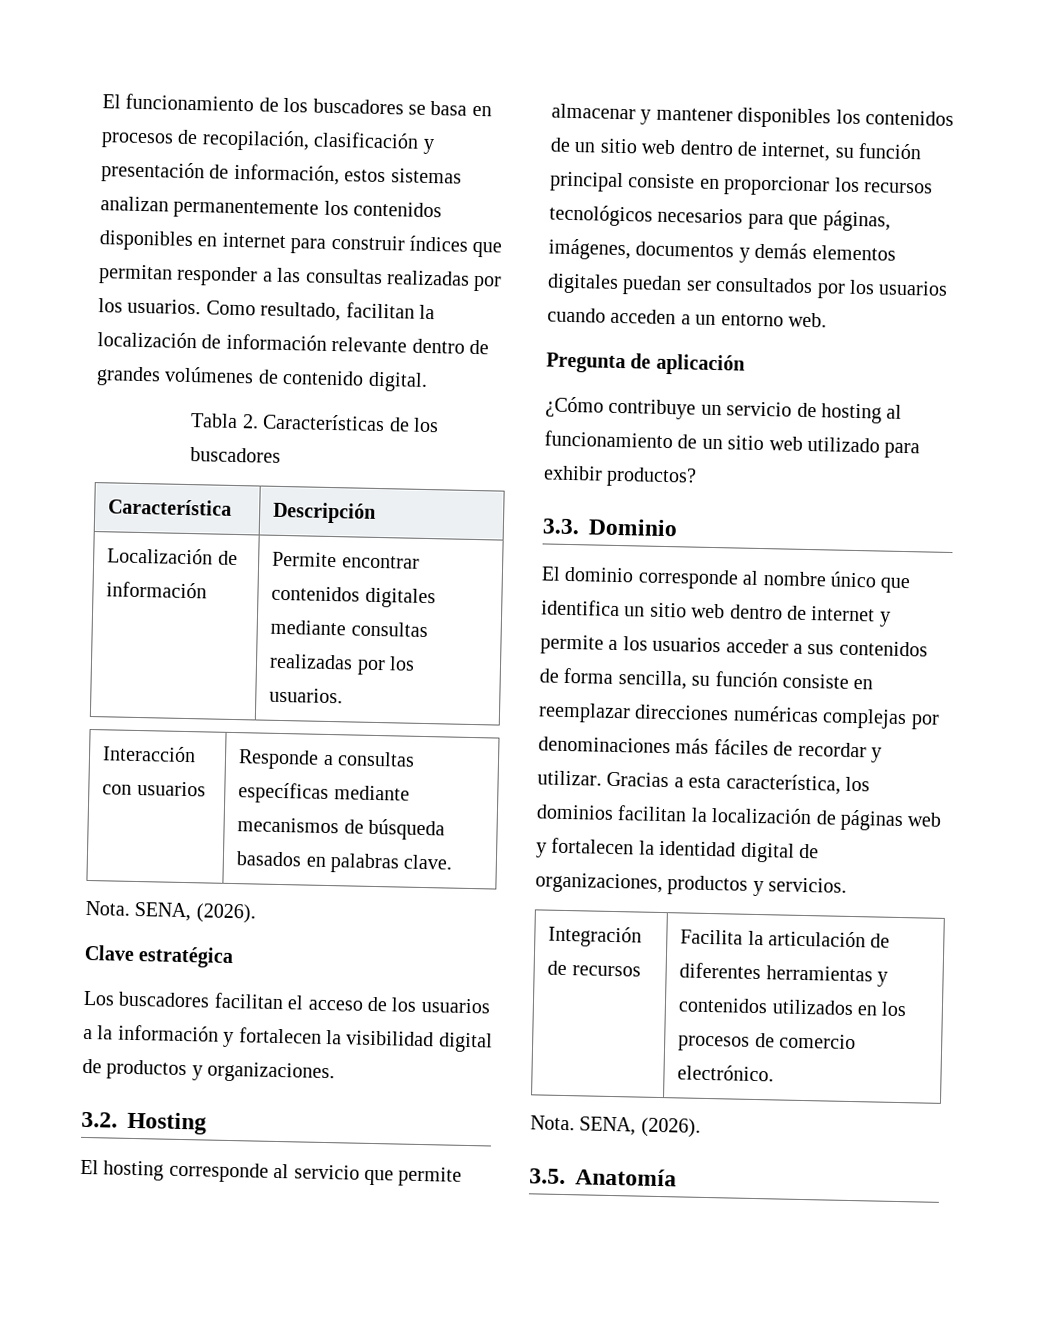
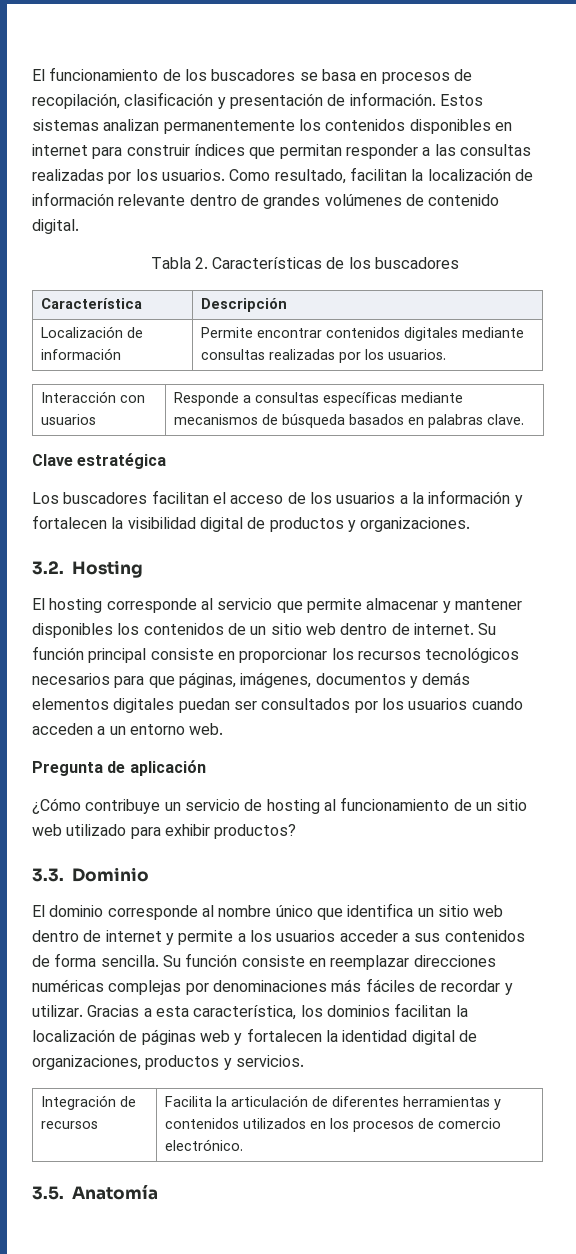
- El funcionamiento de los buscadores se basa en procesos de recopilación, clasificación y presentación de información, estos sistemas analizan permanentemente los contenidos disponibles en internet para construir índices que permitan responder a las consultas realizadas por los usuarios.
+ El funcionamiento de los buscadores se basa en procesos de recopilación, clasificación y presentación de información. Estos sistemas analizan permanentemente los contenidos disponibles en internet para construir índices que permitan responder a las consultas realizadas por los usuarios.
  Interacción con usuarios | Responde a consultas específicas mediante mecanismos de búsqueda basados en palabras clave.
- Nota. SENA, (2026).
- El hosting corresponde al servicio que permite almacenar y mantener disponibles los contenidos de un sitio web dentro de internet, su función principal consiste en proporcionar los recursos tecnológicos necesarios para que páginas, imágenes, documentos y demás elementos digitales puedan ser consultados por los usuarios cuando acceden a un entorno web.
+ El hosting corresponde al servicio que permite almacenar y mantener disponibles los contenidos de un sitio web dentro de internet. Su función principal consiste en proporcionar los recursos tecnológicos necesarios para que páginas, imágenes, documentos y demás elementos digitales puedan ser consultados por los usuarios cuando acceden a un entorno web.
- El dominio corresponde al nombre único que identifica un sitio web dentro de internet y permite a los usuarios acceder a sus contenidos de forma sencilla, su función consiste en reemplazar direcciones numéricas complejas por denominaciones más fáciles de recordar y utilizar.
+ El dominio corresponde al nombre único que identifica un sitio web dentro de internet y permite a los usuarios acceder a sus contenidos de forma sencilla. Su función consiste en reemplazar direcciones numéricas complejas por denominaciones más fáciles de recordar y utilizar.
  Integración de recursos | Facilita la articulación de diferentes herramientas y contenidos utilizados en los procesos de comercio electrónico.
- Nota. SENA, (2026).

